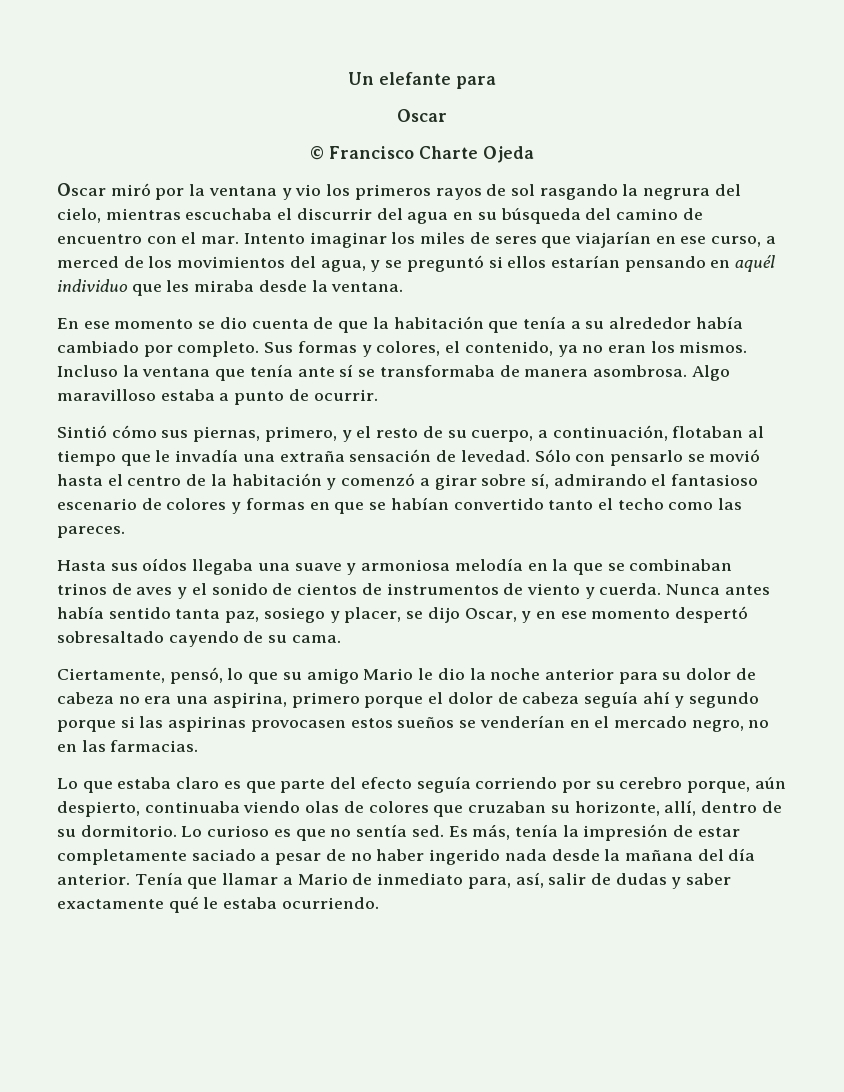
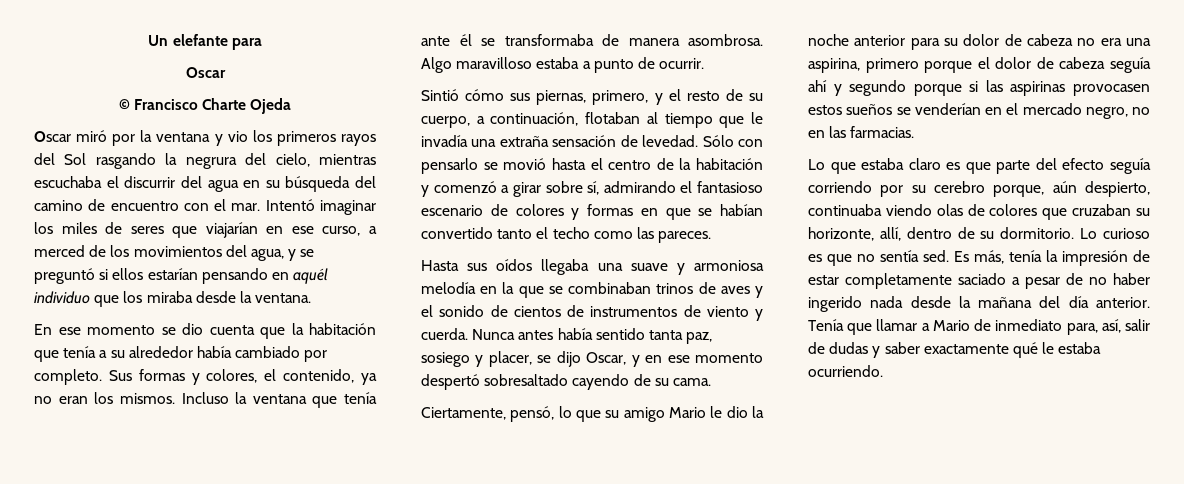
- Oscar miró por la ventana y vio los primeros rayos de sol rasgando la negrura del cielo, mientras escuchaba el discurrir del agua en su búsqueda del camino de encuentro con el mar.
+ Oscar miró por la ventana y vio los primeros rayos del Sol rasgando la negrura del cielo, mientras escuchaba el discurrir del agua en su búsqueda del camino de encuentro con el mar.
- Intento imaginar los miles de seres que viajarían en ese curso, a merced de los movimientos del agua, y se preguntó si ellos estarían pensando en aquél individuo que les miraba desde la ventana.
+ Intentó imaginar los miles de seres que viajarían en ese curso, a merced de los movimientos del agua, y se preguntó si ellos estarían pensando en aquél individuo que los miraba desde la ventana.
- En ese momento se dio cuenta de que la habitación que tenía a su alrededor había cambiado por completo.
+ En ese momento se dio cuenta que la habitación que tenía a su alrededor había cambiado por completo.
- Incluso la ventana que tenía ante sí se transformaba de manera asombrosa.
+ Incluso la ventana que tenía ante él se transformaba de manera asombrosa.

